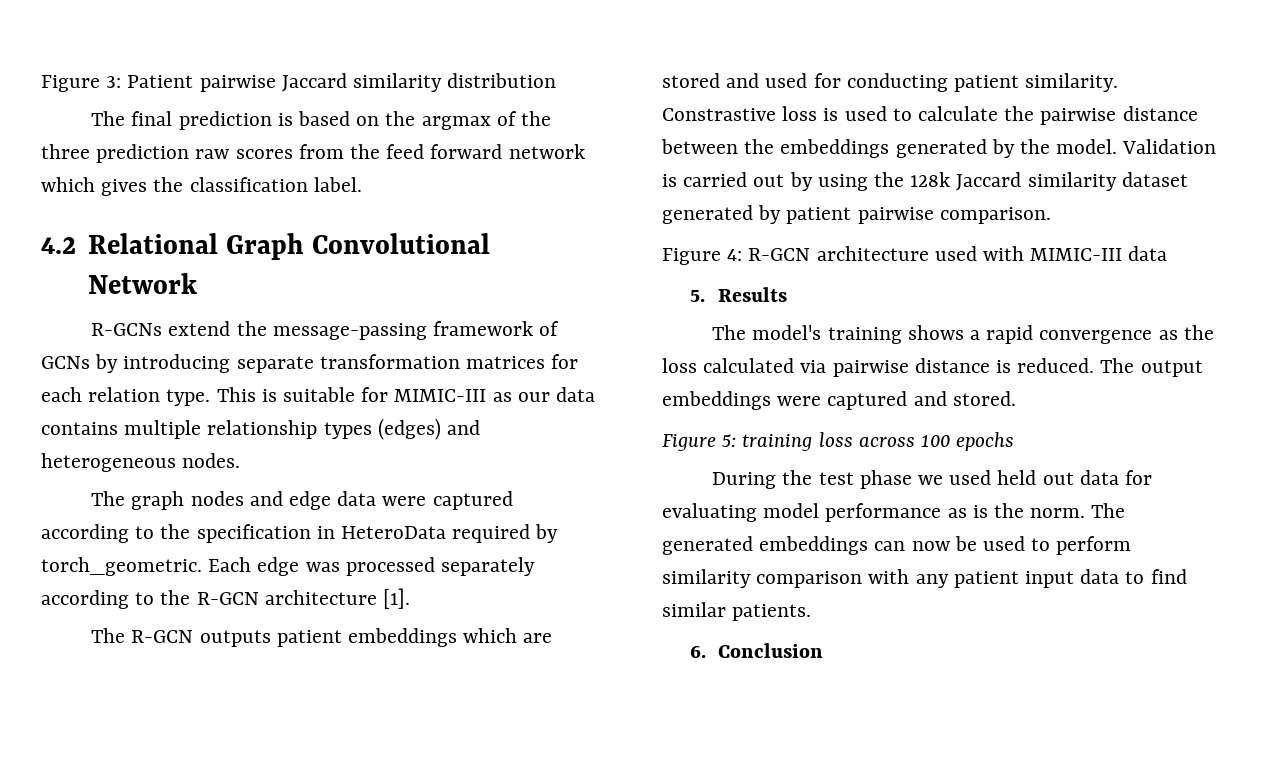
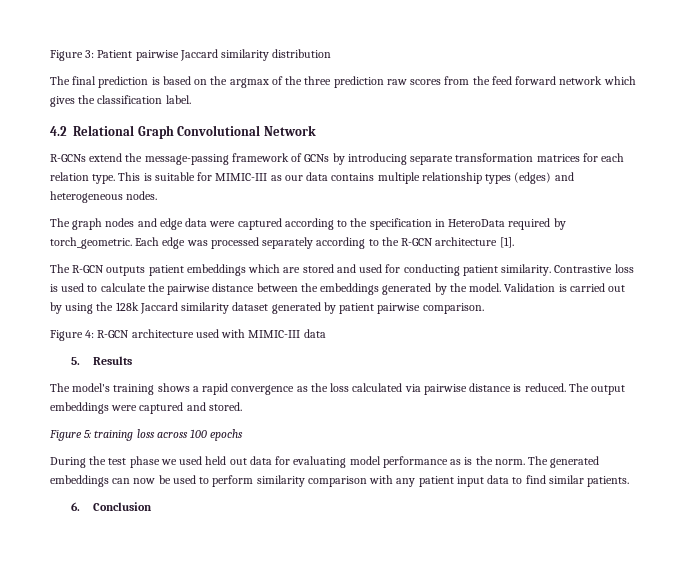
- Constrastive loss is used to calculate the pairwise distance between the embeddings generated by the model.
+ Contrastive loss is used to calculate the pairwise distance between the embeddings generated by the model.

